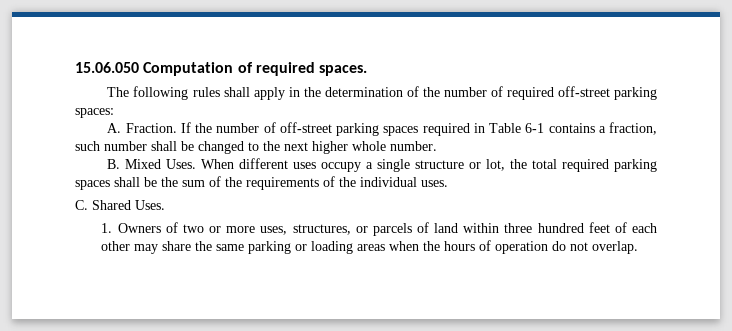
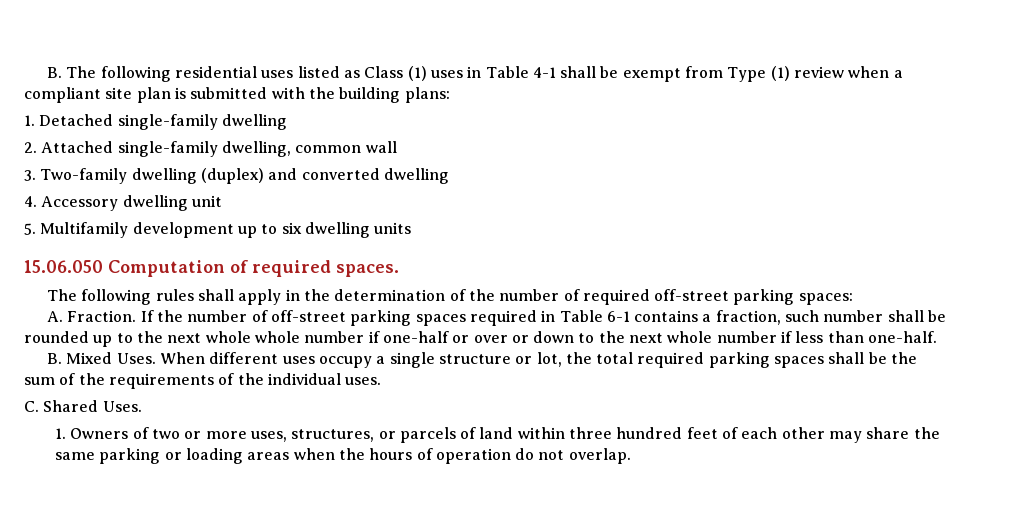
+ B. The following residential uses listed as Class (1) uses in Table 4-1 shall be exempt from Type (1) review when a compliant site plan is submitted with the building plans:
+ 1. Detached single-family dwelling
+ 2. Attached single-family dwelling, common wall
+ 3. Two-family dwelling (duplex) and converted dwelling
+ 4. Accessory dwelling unit
+ 5. Multifamily development up to six dwelling units
- If the number of off-street parking spaces required in Table 6-1 contains a fraction, such number shall be changed to the next higher whole number.
+ If the number of off-street parking spaces required in Table 6-1 contains a fraction, such number shall be rounded up to the next whole whole number if one-half or over or down to the next whole number if less than one-half.

